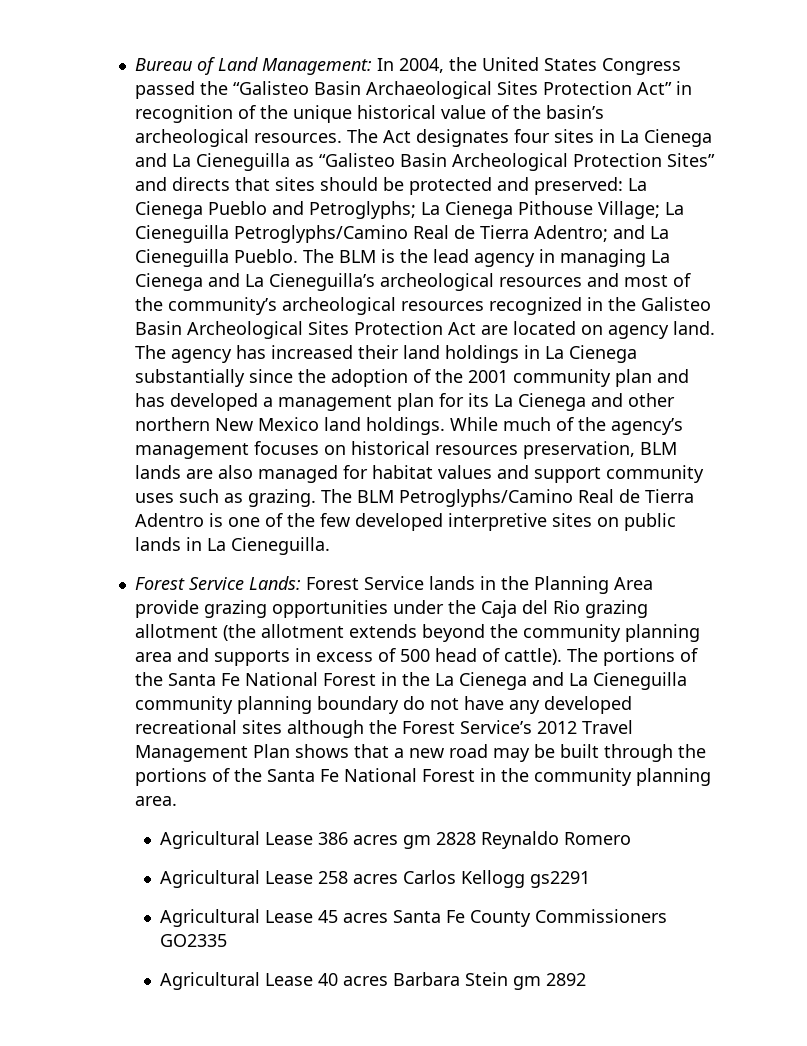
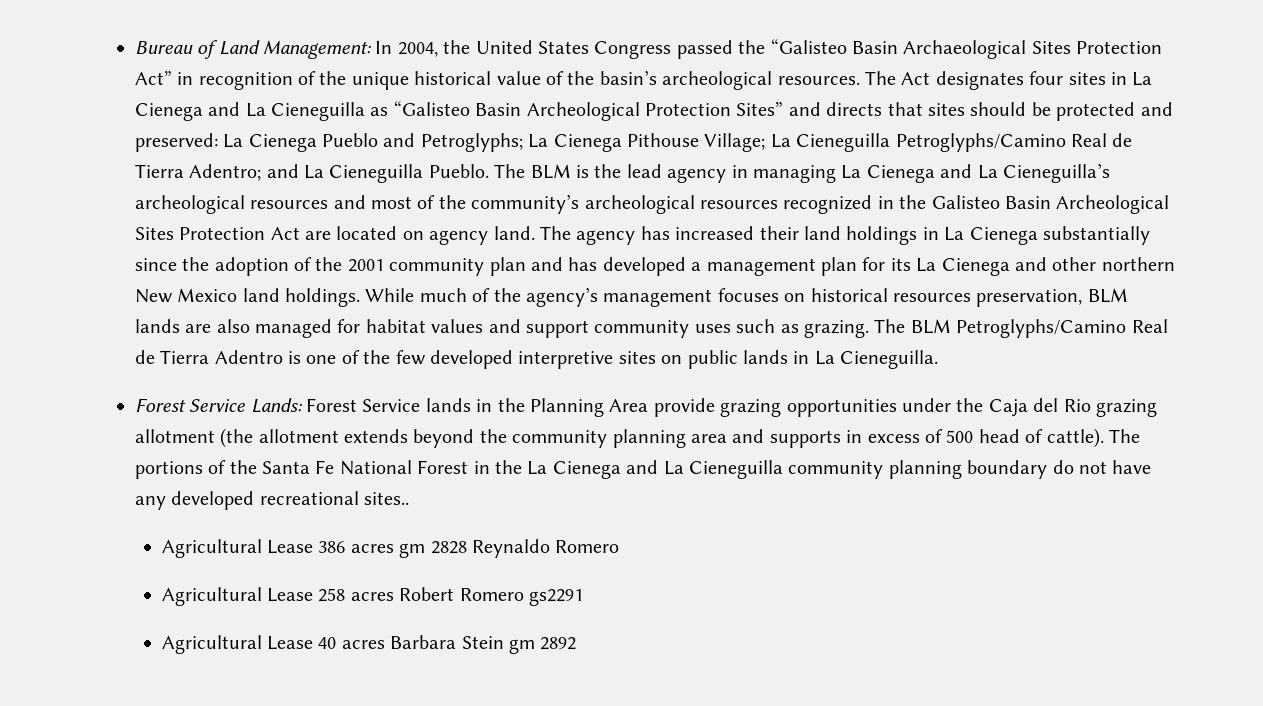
- The portions of the Santa Fe National Forest in the La Cienega and La Cieneguilla community planning boundary do not have any developed recreational sites although the Forest Service’s 2012 Travel Management Plan shows that a new road may be built through the portions of the Santa Fe National Forest in the community planning area.
+ The portions of the Santa Fe National Forest in the La Cienega and La Cieneguilla community planning boundary do not have any developed recreational sites..
- Agricultural Lease 258 acres Carlos Kellogg gs2291
+ Agricultural Lease 258 acres Robert Romero gs2291
- Agricultural Lease 45 acres Santa Fe County Commissioners GO2335

